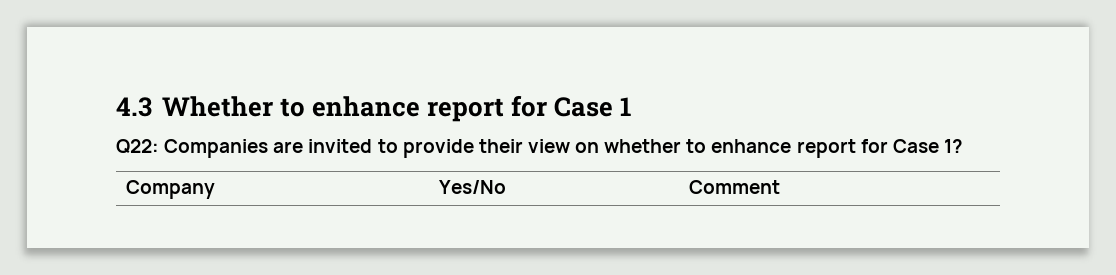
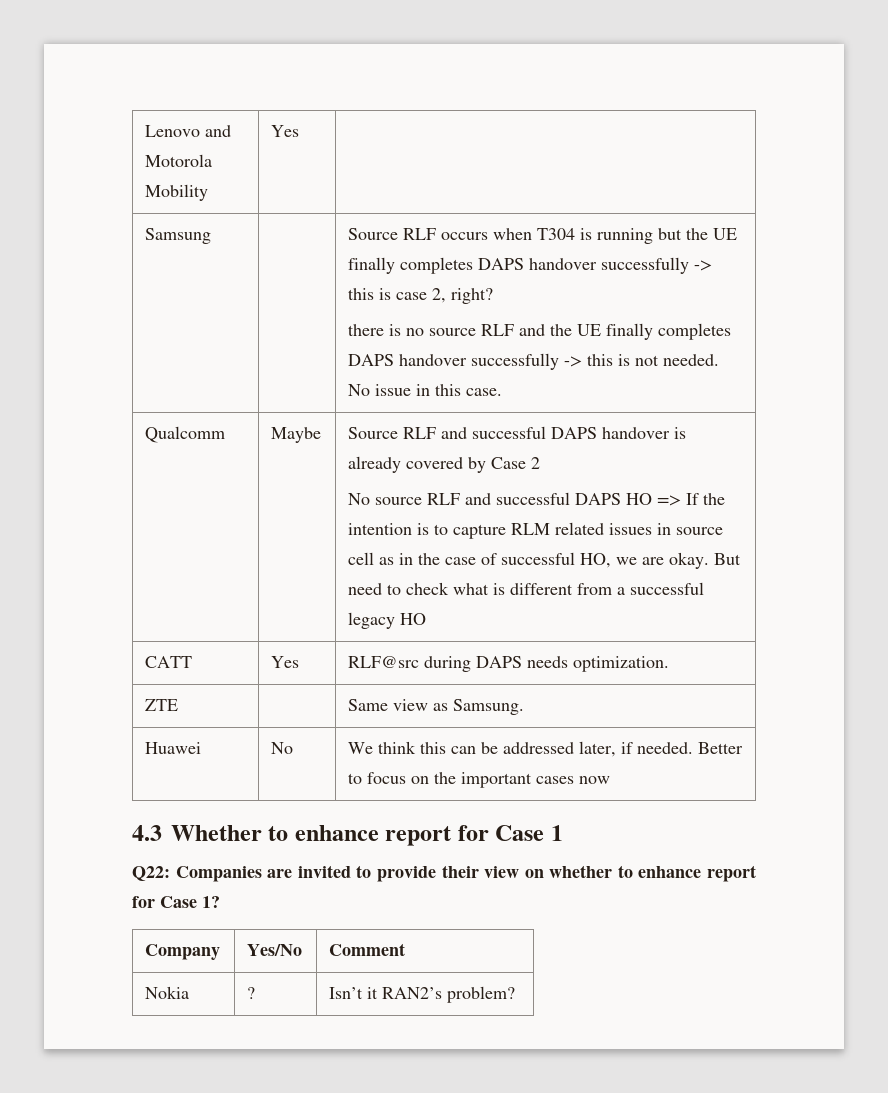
+ Lenovo and Motorola Mobility | Yes |
+ Samsung | | Source RLF occurs when T304 is running but the UE finally completes DAPS handover successfully -> this is case 2, right?
+ there is no source RLF and the UE finally completes DAPS handover successfully -> this is not needed. No issue in this case.
+ Qualcomm | Maybe | Source RLF and successful DAPS handover is already covered by Case 2
+ No source RLF and successful DAPS HO => If the intention is to capture RLM related issues in source cell as in the case of successful HO, we are okay. But need to check what is different from a successful legacy HO
+ CATT | Yes | RLF@src during DAPS needs optimization.
+ ZTE | | Same view as Samsung.
+ Huawei | No | We think this can be addressed later, if needed. Better to focus on the important cases now
+ Nokia | ? | Isn’t it RAN2’s problem?

